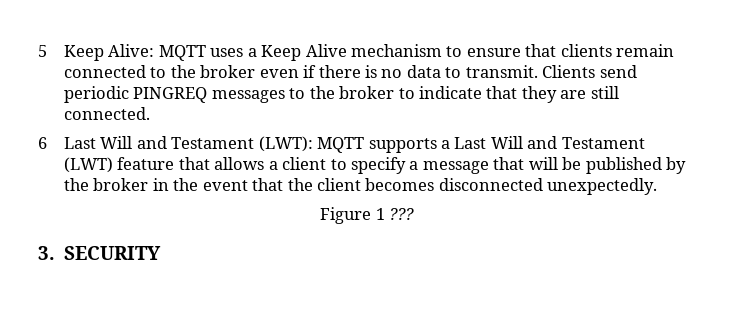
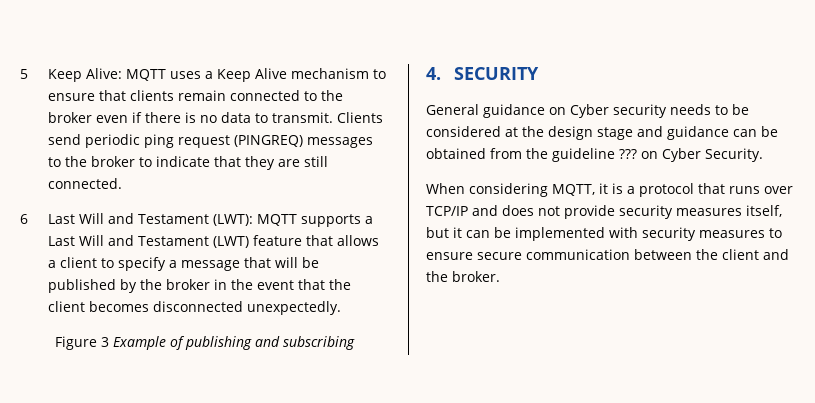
- Clients send periodic PINGREQ messages to the broker to indicate that they are still connected.
+ Clients send periodic ping request (PINGREQ) messages to the broker to indicate that they are still connected.
- Figure 1 ???
- 3. SECURITY
+ Figure 3 Example of publishing and subscribing
+ 4. SECURITY
+ General guidance on Cyber security needs to be considered at the design stage and guidance can be obtained from the guideline ??? on Cyber Security.
+ When considering MQTT, it is a protocol that runs over TCP/IP and does not provide security measures itself, but it can be implemented with security measures to ensure secure communication between the client and the broker.

